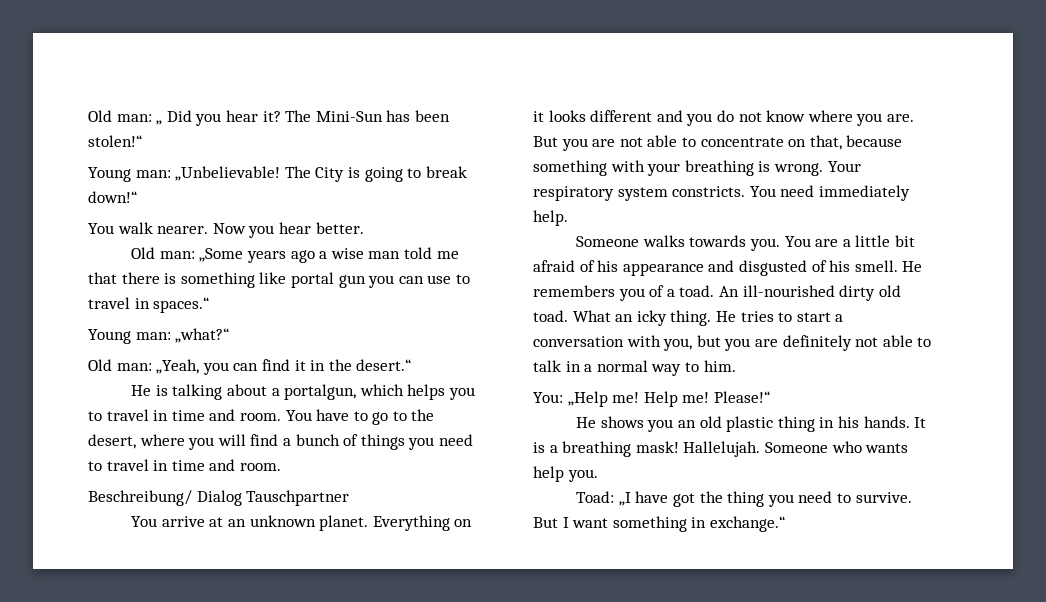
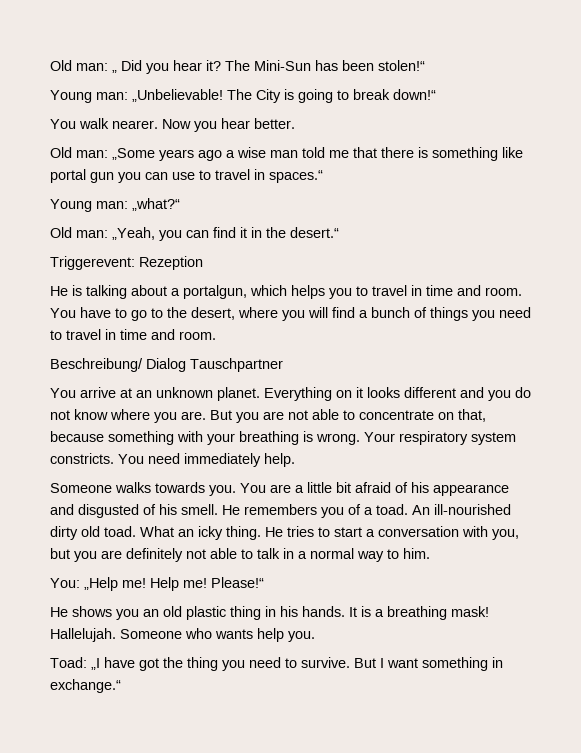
+ Triggerevent: Rezeption

